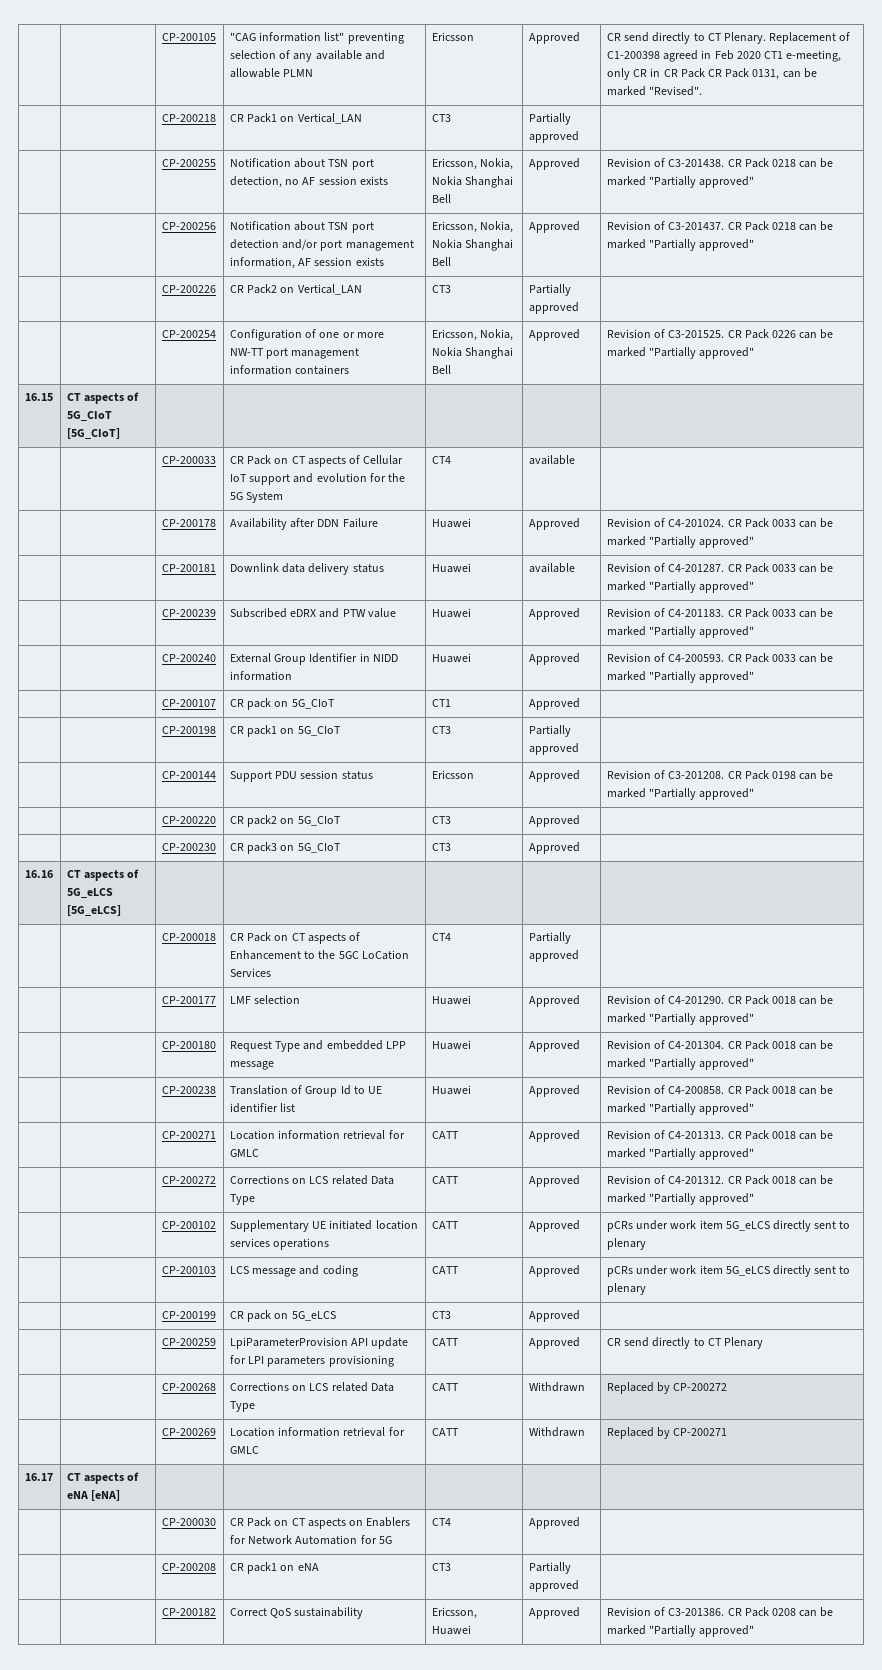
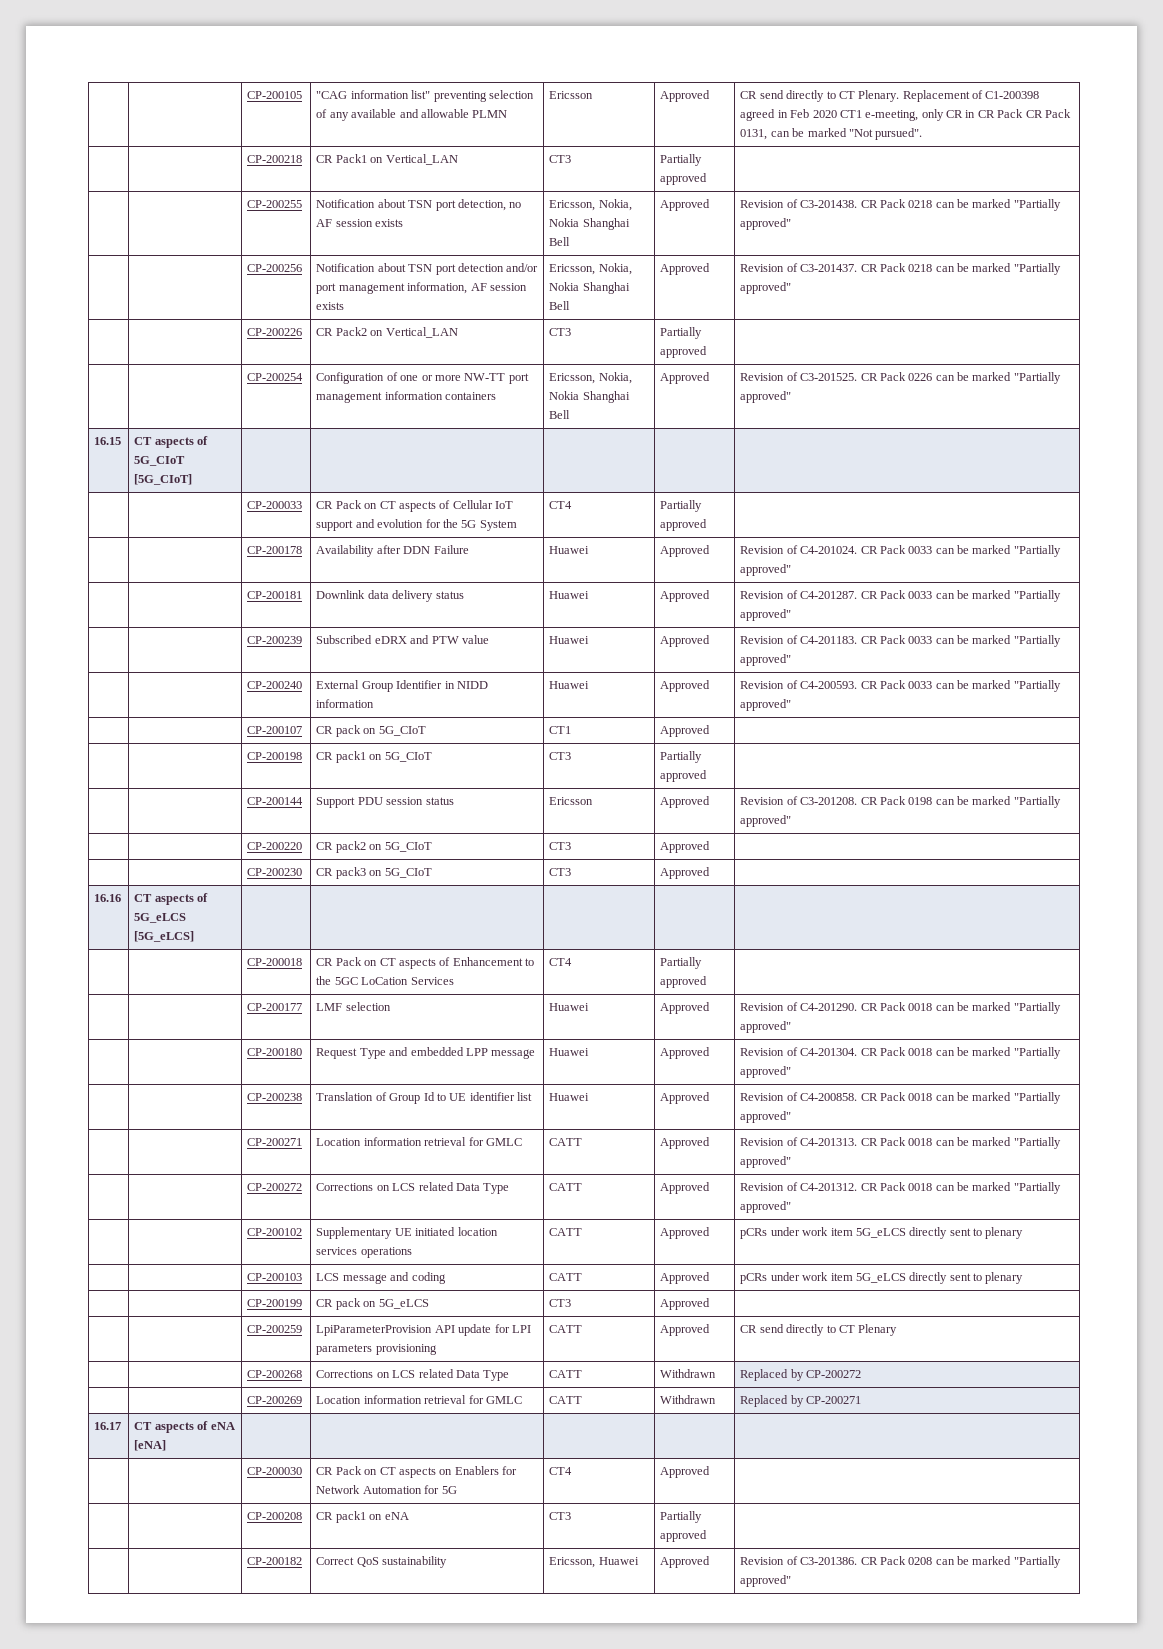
- Replacement of C1-200398 agreed in Feb 2020 CT1 e-meeting, only CR in CR Pack CR Pack 0131, can be marked "Revised".
+ Replacement of C1-200398 agreed in Feb 2020 CT1 e-meeting, only CR in CR Pack CR Pack 0131, can be marked "Not pursued".
- | | CP-200033 | CR Pack on CT aspects of Cellular IoT support and evolution for the 5G System | CT4 | available |
+ | | CP-200033 | CR Pack on CT aspects of Cellular IoT support and evolution for the 5G System | CT4 | Partially approved |
- | | CP-200181 | Downlink data delivery status | Huawei | available | Revision of C4-201287. CR Pack 0033 can be marked "Partially approved"
+ | | CP-200181 | Downlink data delivery status | Huawei | Approved | Revision of C4-201287. CR Pack 0033 can be marked "Partially approved"

